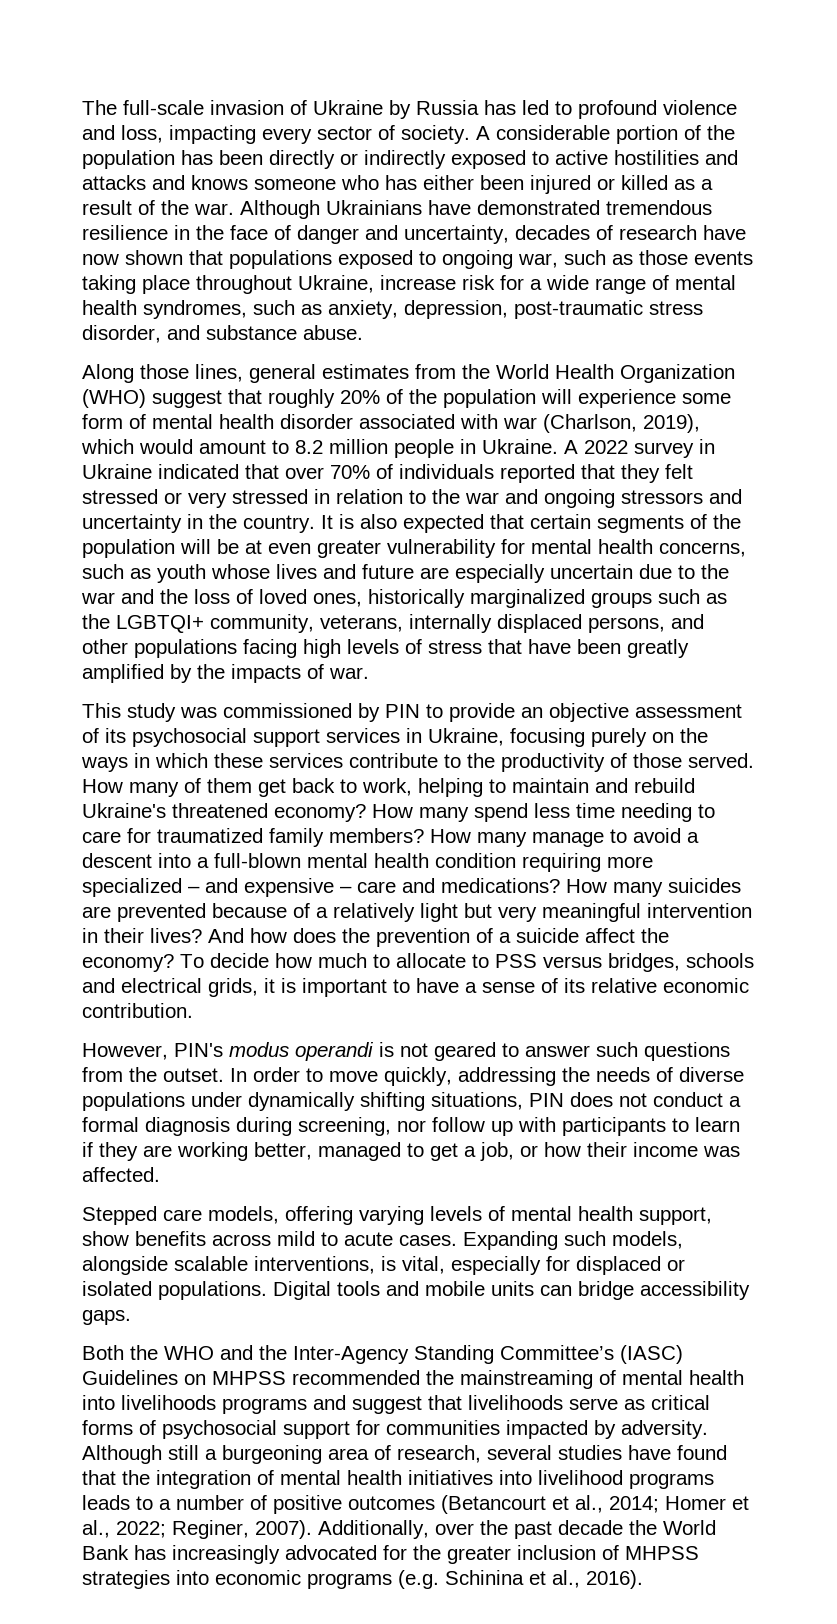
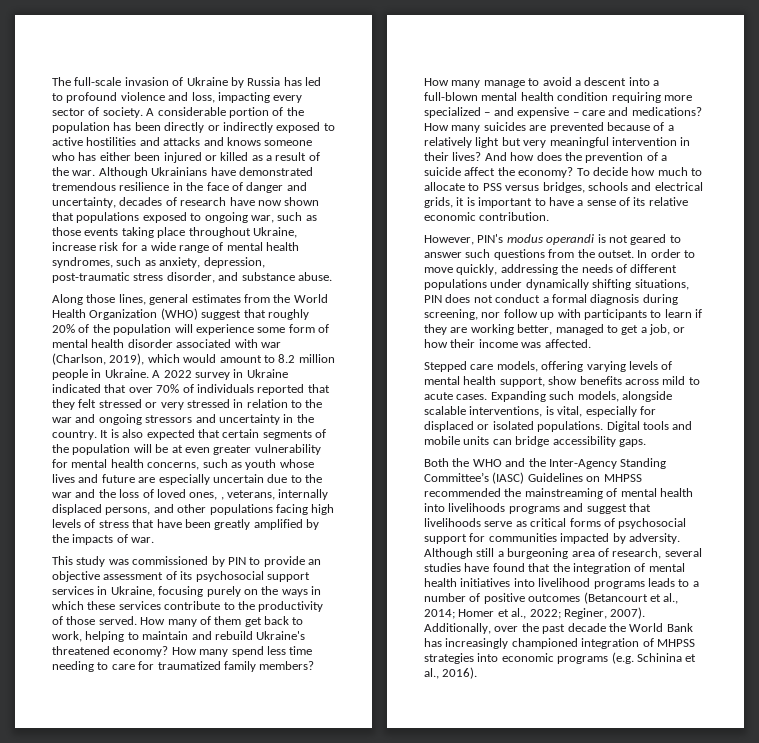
- It is also expected that certain segments of the population will be at even greater vulnerability for mental health concerns, such as youth whose lives and future are especially uncertain due to the war and the loss of loved ones, historically marginalized groups such as the LGBTQI+ community, veterans, internally displaced persons, and other populations facing high levels of stress that have been greatly amplified by the impacts of war.
+ It is also expected that certain segments of the population will be at even greater vulnerability for mental health concerns, such as youth whose lives and future are especially uncertain due to the war and the loss of loved ones, , veterans, internally displaced persons, and other populations facing high levels of stress that have been greatly amplified by the impacts of war.
- In order to move quickly, addressing the needs of diverse populations under dynamically shifting situations, PIN does not conduct a formal diagnosis during screening, nor follow up with participants to learn if they are working better, managed to get a job, or how their income was affected.
+ In order to move quickly, addressing the needs of different populations under dynamically shifting situations, PIN does not conduct a formal diagnosis during screening, nor follow up with participants to learn if they are working better, managed to get a job, or how their income was affected.
- Additionally, over the past decade the World Bank has increasingly advocated for the greater inclusion of MHPSS strategies into economic programs (e.g. Schinina et al., 2016).
+ Additionally, over the past decade the World Bank has increasingly championed integration of MHPSS strategies into economic programs (e.g. Schinina et al., 2016).

